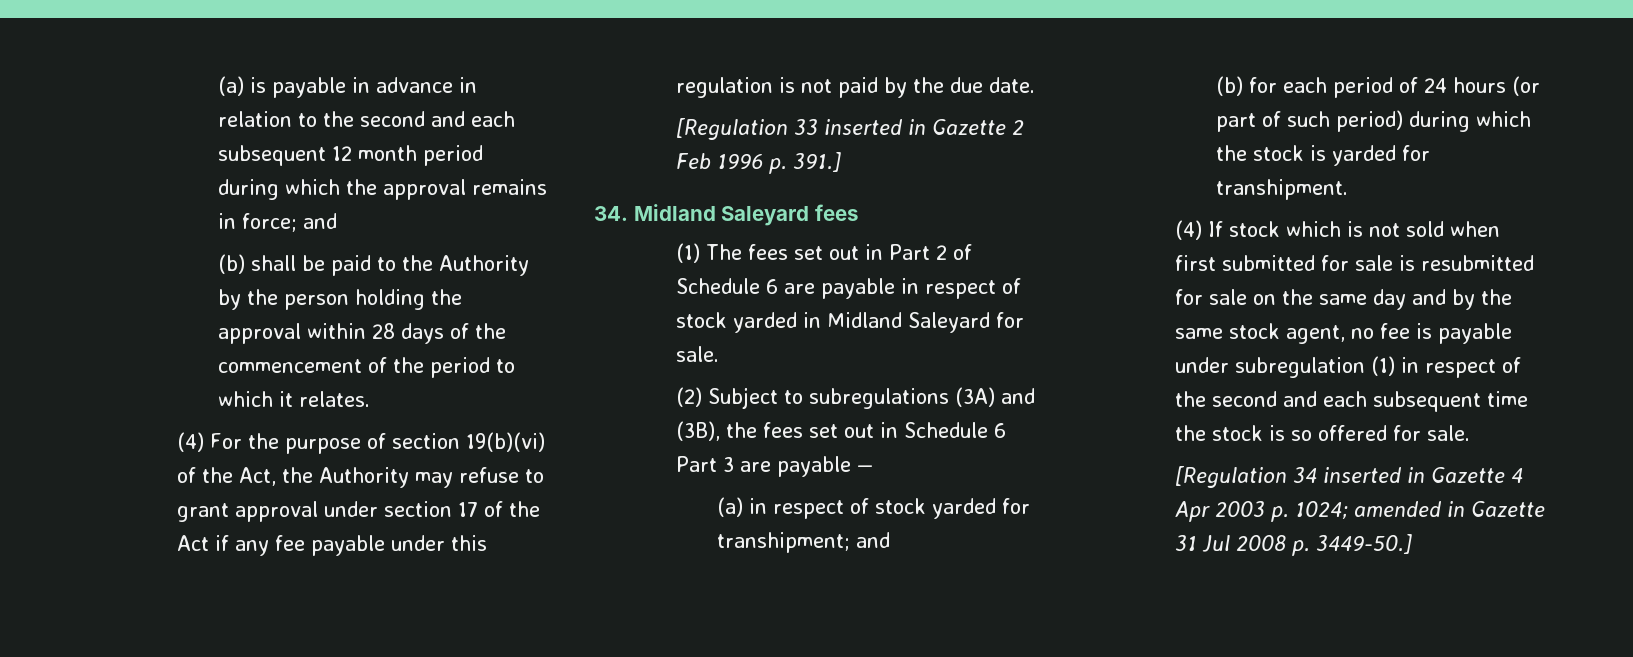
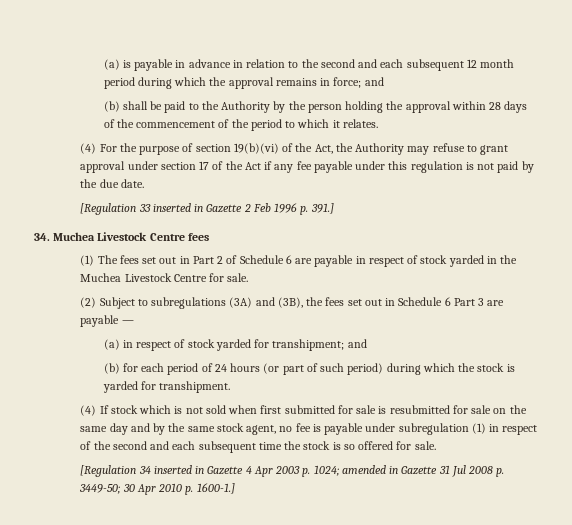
- 34. Midland Saleyard fees
+ 34. Muchea Livestock Centre fees
- (1) The fees set out in Part 2 of Schedule 6 are payable in respect of stock yarded in Midland Saleyard for sale.
+ (1) The fees set out in Part 2 of Schedule 6 are payable in respect of stock yarded in the Muchea Livestock Centre for sale.
- [Regulation 34 inserted in Gazette 4 Apr 2003 p. 1024; amended in Gazette 31 Jul 2008 p. 3449-50.]
+ [Regulation 34 inserted in Gazette 4 Apr 2003 p. 1024; amended in Gazette 31 Jul 2008 p. 3449-50; 30 Apr 2010 p. 1600-1.]

